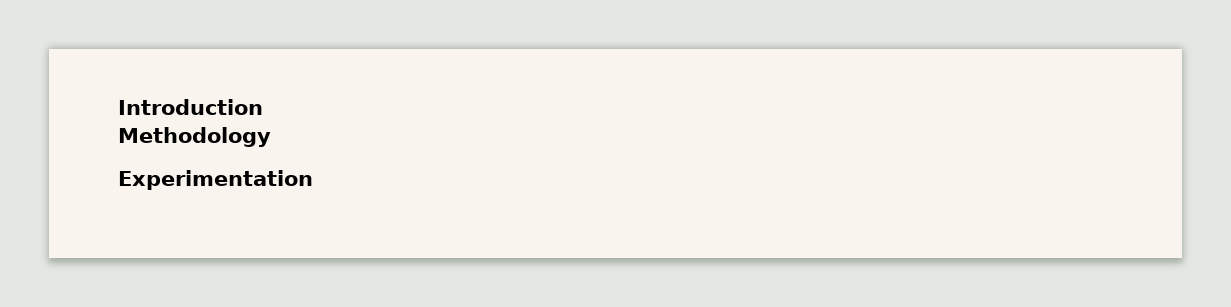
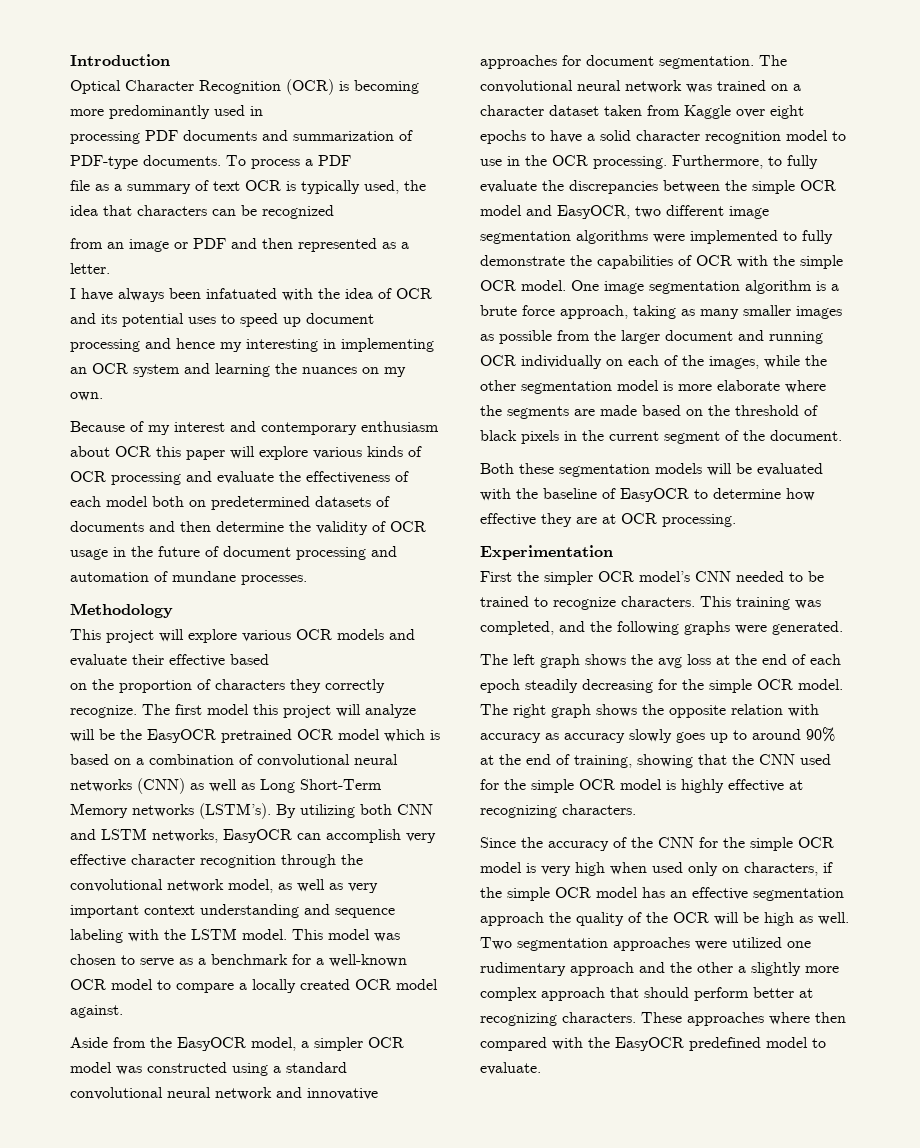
+ Optical Character Recognition (OCR) is becoming more predominantly used in
+ processing PDF documents and summarization of PDF-type documents. To process a PDF
+ file as a summary of text OCR is typically used, the idea that characters can be recognized
+ from an image or PDF and then represented as a letter.
+ I have always been infatuated with the idea of OCR and its potential uses to speed up document processing and hence my interesting in implementing an OCR system and learning the nuances on my own.
+ Because of my interest and contemporary enthusiasm about OCR this paper will explore various kinds of OCR processing and evaluate the effectiveness of each model both on predetermined datasets of documents and then determine the validity of OCR usage in the future of document processing and automation of mundane processes.
  Methodology
+ This project will explore various OCR models and evaluate their effective based
+ on the proportion of characters they correctly recognize. The first model this project will analyze will be the EasyOCR pretrained OCR model which is based on a combination of convolutional neural networks (CNN) as well as Long Short-Term Memory networks (LSTM’s). By utilizing both CNN and LSTM networks, EasyOCR can accomplish very effective character recognition through the convolutional network model, as well as very important context understanding and sequence labeling with the LSTM model. This model was chosen to serve as a benchmark for a well-known OCR model to compare a locally created OCR model against.
+ Aside from the EasyOCR model, a simpler OCR model was constructed using a standard convolutional neural network and innovative approaches for document segmentation. The convolutional neural network was trained on a character dataset taken from Kaggle over eight epochs to have a solid character recognition model to use in the OCR processing. Furthermore, to fully evaluate the discrepancies between the simple OCR model and EasyOCR, two different image segmentation algorithms were implemented to fully demonstrate the capabilities of OCR with the simple OCR model. One image segmentation algorithm is a brute force approach, taking as many smaller images as possible from the larger document and running OCR individually on each of the images, while the other segmentation model is more elaborate where the segments are made based on the threshold of black pixels in the current segment of the document.
+ Both these segmentation models will be evaluated with the baseline of EasyOCR to determine how effective they are at OCR processing.
  Experimentation
+ First the simpler OCR model’s CNN needed to be trained to recognize characters. This training was completed, and the following graphs were generated.
+ The left graph shows the avg loss at the end of each epoch steadily decreasing for the simple OCR model. The right graph shows the opposite relation with accuracy as accuracy slowly goes up to around 90% at the end of training, showing that the CNN used for the simple OCR model is highly effective at recognizing characters.
+ Since the accuracy of the CNN for the simple OCR model is very high when used only on characters, if the simple OCR model has an effective segmentation approach the quality of the OCR will be high as well. Two segmentation approaches were utilized one rudimentary approach and the other a slightly more complex approach that should perform better at recognizing characters. These approaches where then compared with the EasyOCR predefined model to evaluate.

